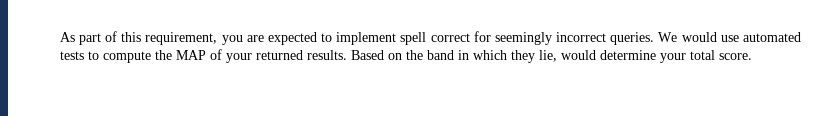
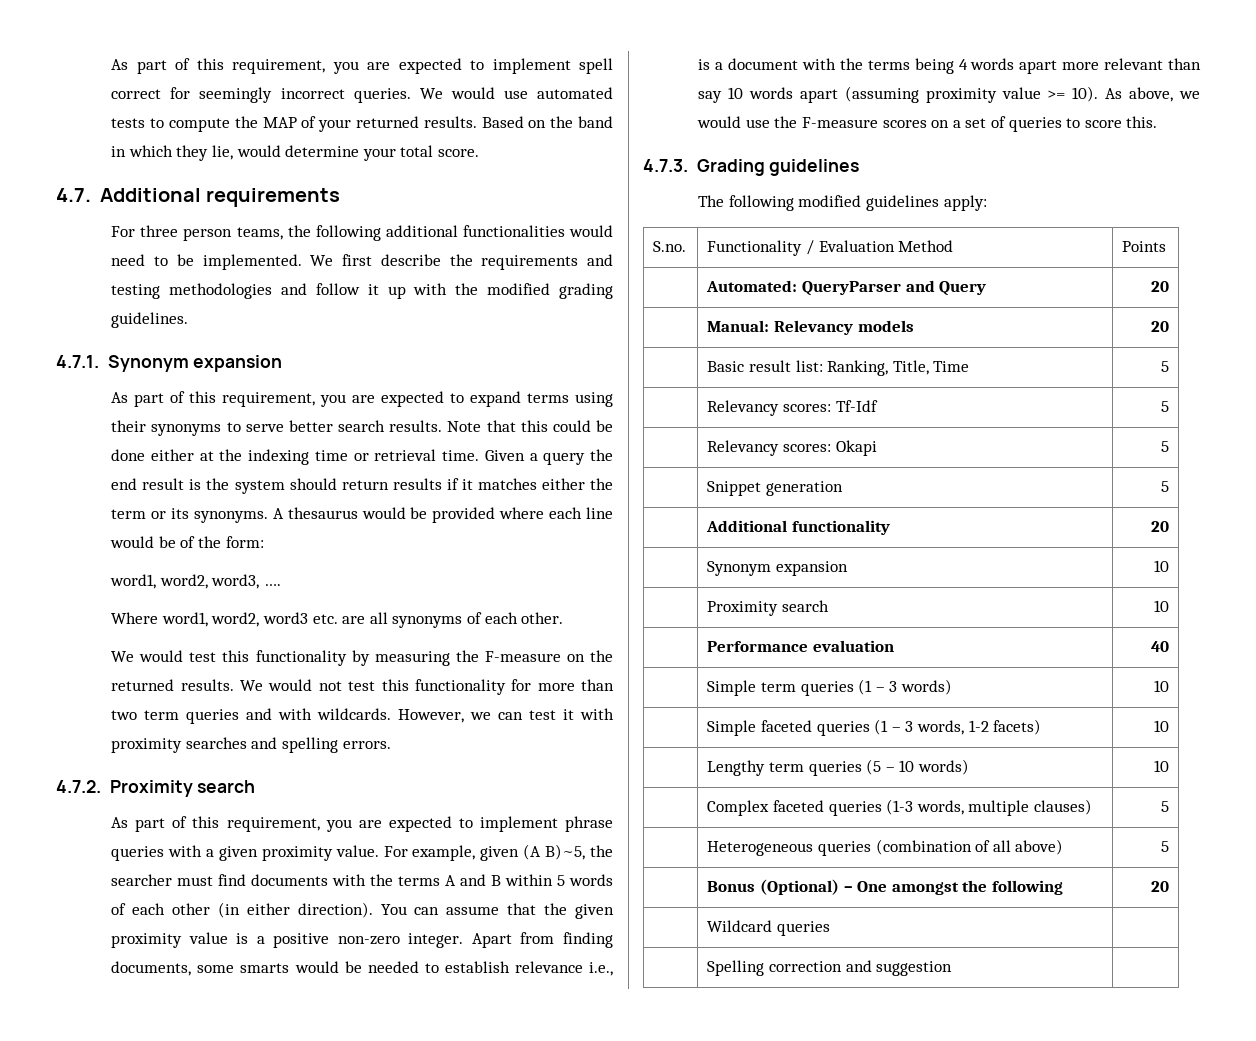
+ 4.7. Additional requirements
+ For three person teams, the following additional functionalities would need to be implemented. We first describe the requirements and testing methodologies and follow it up with the modified grading guidelines.
+ 4.7.1. Synonym expansion
+ As part of this requirement, you are expected to expand terms using their synonyms to serve better search results. Note that this could be done either at the indexing time or retrieval time. Given a query the end result is the system should return results if it matches either the term or its synonyms. A thesaurus would be provided where each line would be of the form:
+ word1, word2, word3, ….
+ Where word1, word2, word3 etc. are all synonyms of each other.
+ We would test this functionality by measuring the F-measure on the returned results. We would not test this functionality for more than two term queries and with wildcards. However, we can test it with proximity searches and spelling errors.
+ 4.7.2. Proximity search
+ As part of this requirement, you are expected to implement phrase queries with a given proximity value. For example, given (A B)~5, the searcher must find documents with the terms A and B within 5 words of each other (in either direction). You can assume that the given proximity value is a positive non-zero integer. Apart from finding documents, some smarts would be needed to establish relevance i.e., is a document with the terms being 4 words apart more relevant than say 10 words apart (assuming proximity value >= 10). As above, we would use the F-measure scores on a set of queries to score this.
+ 4.7.3. Grading guidelines
+ The following modified guidelines apply:
+ S.no. | Functionality / Evaluation Method | Points
+ | Automated: QueryParser and Query | 20
+ | Manual: Relevancy models | 20
+ | Basic result list: Ranking, Title, Time | 5
+ | Relevancy scores: Tf-Idf | 5
+ | Relevancy scores: Okapi | 5
+ | Snippet generation | 5
+ | Additional functionality | 20
+ | Synonym expansion | 10
+ | Proximity search | 10
+ | Performance evaluation | 40
+ | Simple term queries (1 – 3 words) | 10
+ | Simple faceted queries (1 – 3 words, 1-2 facets) | 10
+ | Lengthy term queries (5 – 10 words) | 10
+ | Complex faceted queries (1-3 words, multiple clauses) | 5
+ | Heterogeneous queries (combination of all above) | 5
+ | Bonus (Optional) – One amongst the following | 20
+ | Wildcard queries |
+ | Spelling correction and suggestion |

